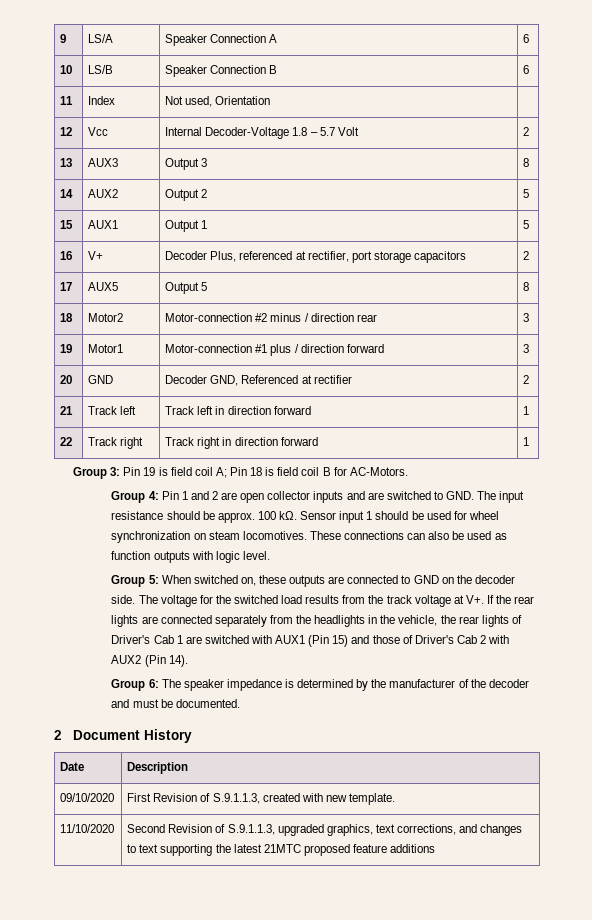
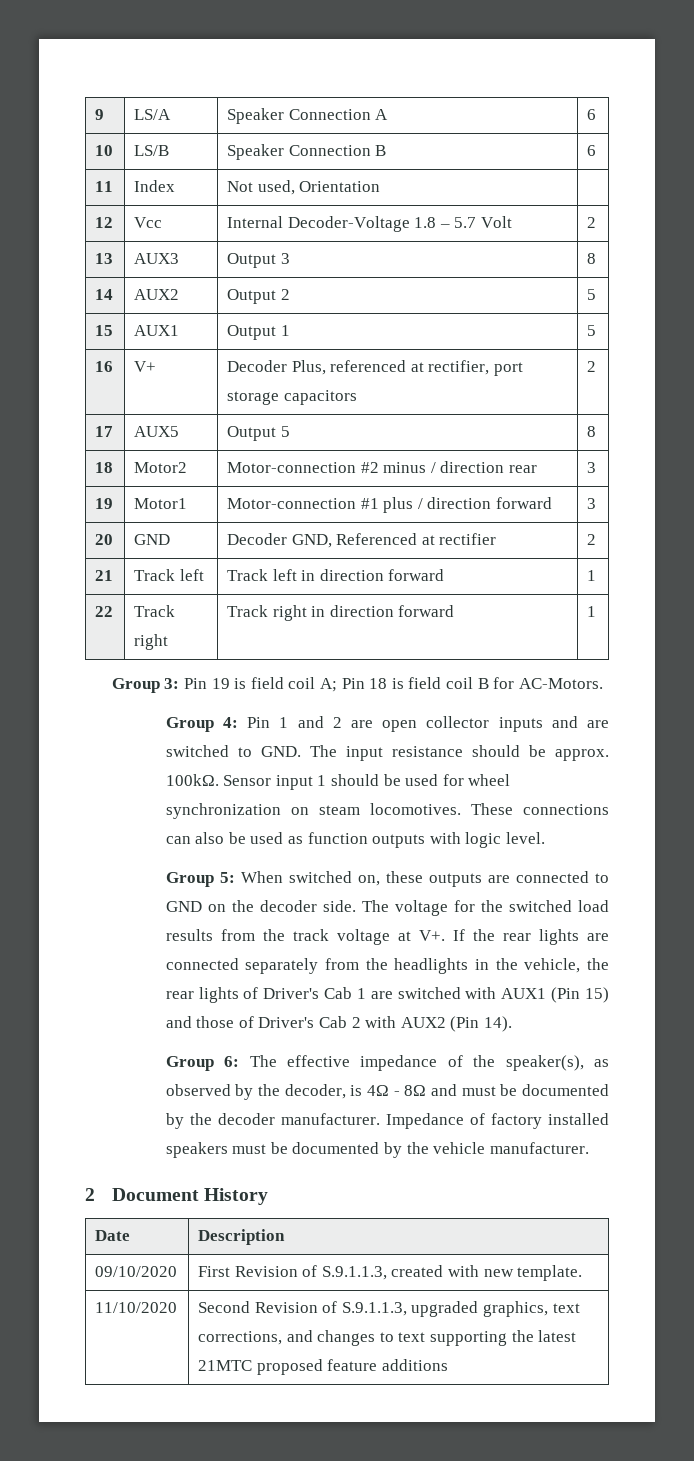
- Group 4: Pin 1 and 2 are open collector inputs and are switched to GND. The input resistance should be approx. 100 kΩ.
+ Group 4: Pin 1 and 2 are open collector inputs and are switched to GND. The input resistance should be approx. 100kΩ.
- Group 6: The speaker impedance is determined by the manufacturer of the decoder and must be documented.
+ Group 6: The effective impedance of the speaker(s), as observed by the decoder, is 4Ω - 8Ω and must be documented by the decoder manufacturer. Impedance of factory installed speakers must be documented by the vehicle manufacturer.

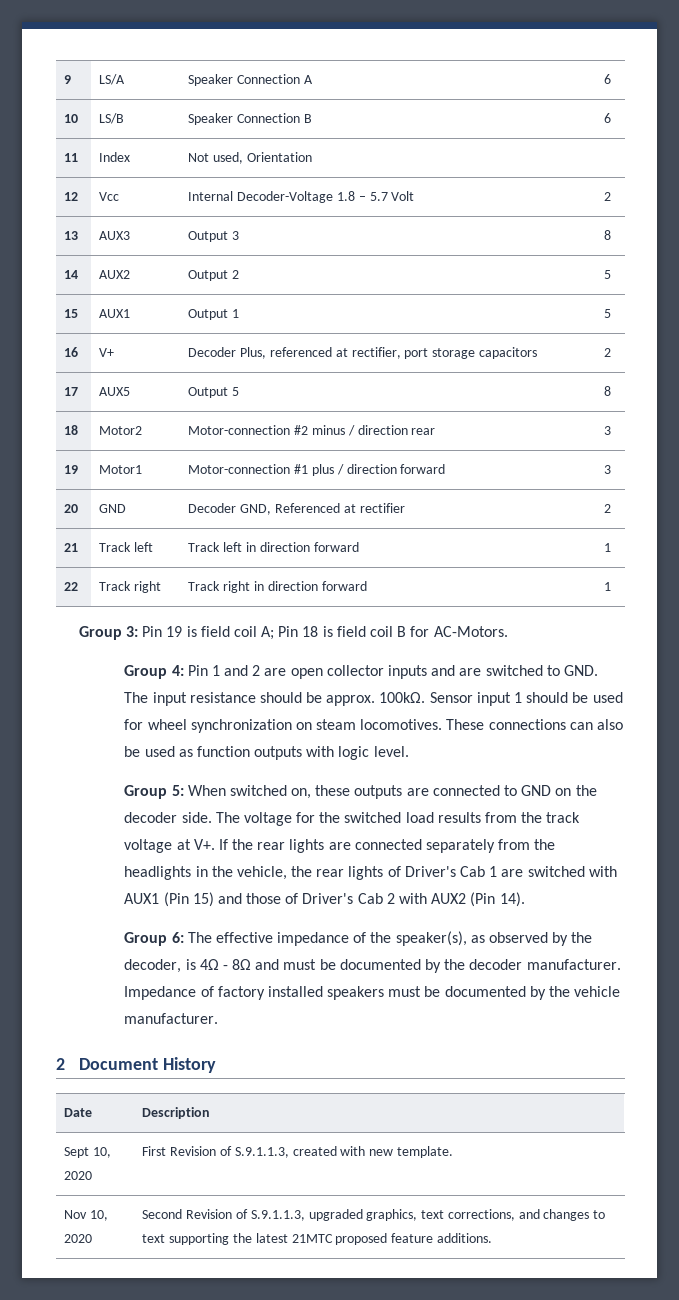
- 09/10/2020 | First Revision of S.9.1.1.3, created with new template.
+ Sept 10, 2020 | First Revision of S.9.1.1.3, created with new template.
- 11/10/2020 | Second Revision of S.9.1.1.3, upgraded graphics, text corrections, and changes to text supporting the latest 21MTC proposed feature additions
+ Nov 10, 2020 | Second Revision of S.9.1.1.3, upgraded graphics, text corrections, and changes to text supporting the latest 21MTC proposed feature additions.

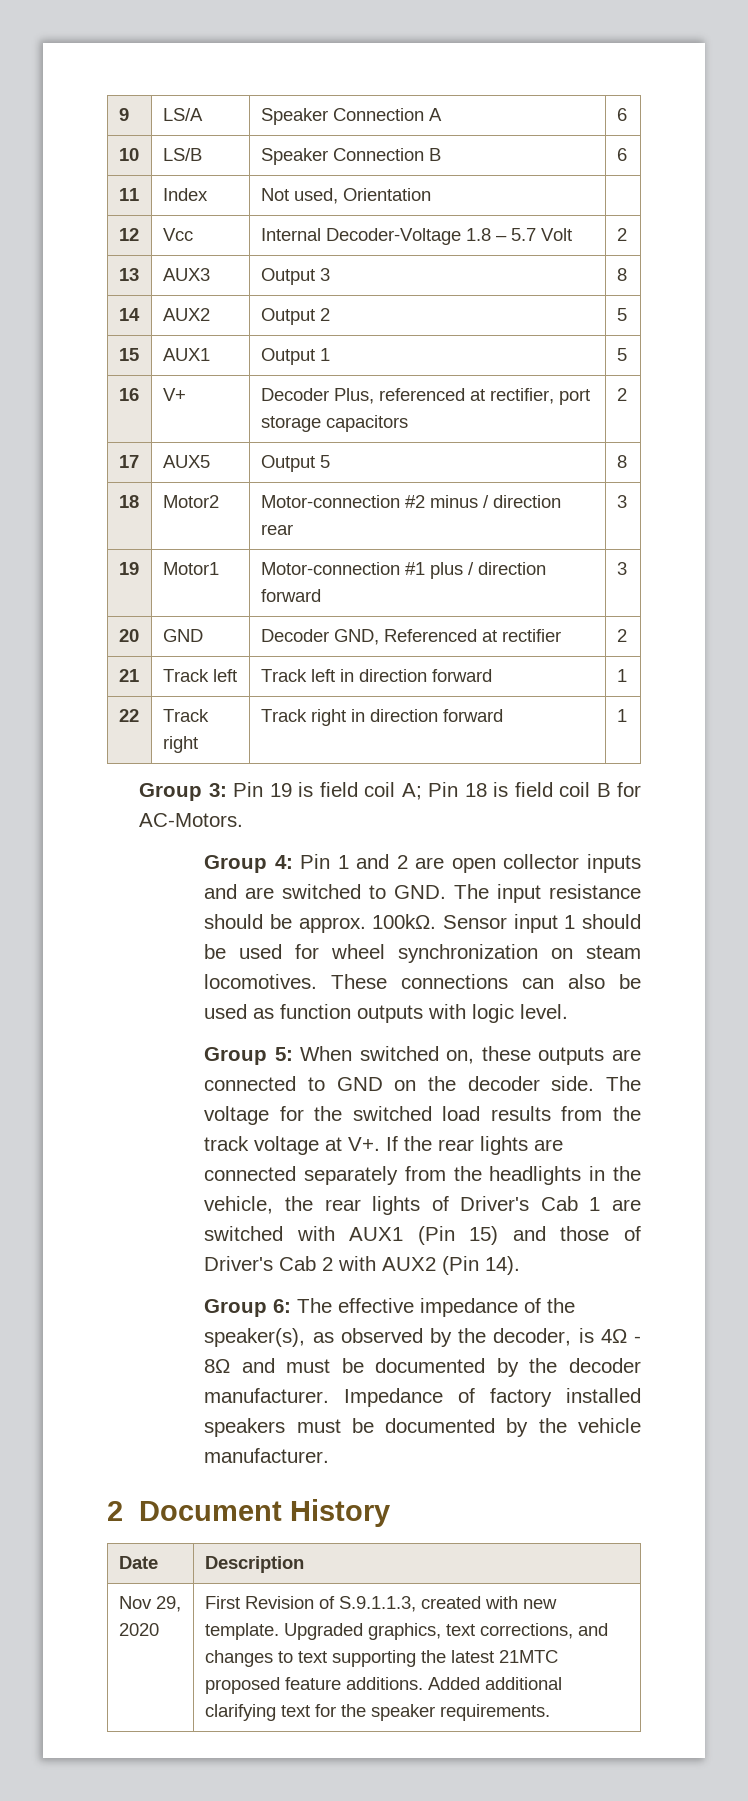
- Sept 10, 2020 | First Revision of S.9.1.1.3, created with new template.
- Nov 10, 2020 | Second Revision of S.9.1.1.3, upgraded graphics, text corrections, and changes to text supporting the latest 21MTC proposed feature additions.
+ Nov 29, 2020 | First Revision of S.9.1.1.3, created with new template. Upgraded graphics, text corrections, and changes to text supporting the latest 21MTC proposed feature additions. Added additional clarifying text for the speaker requirements.

